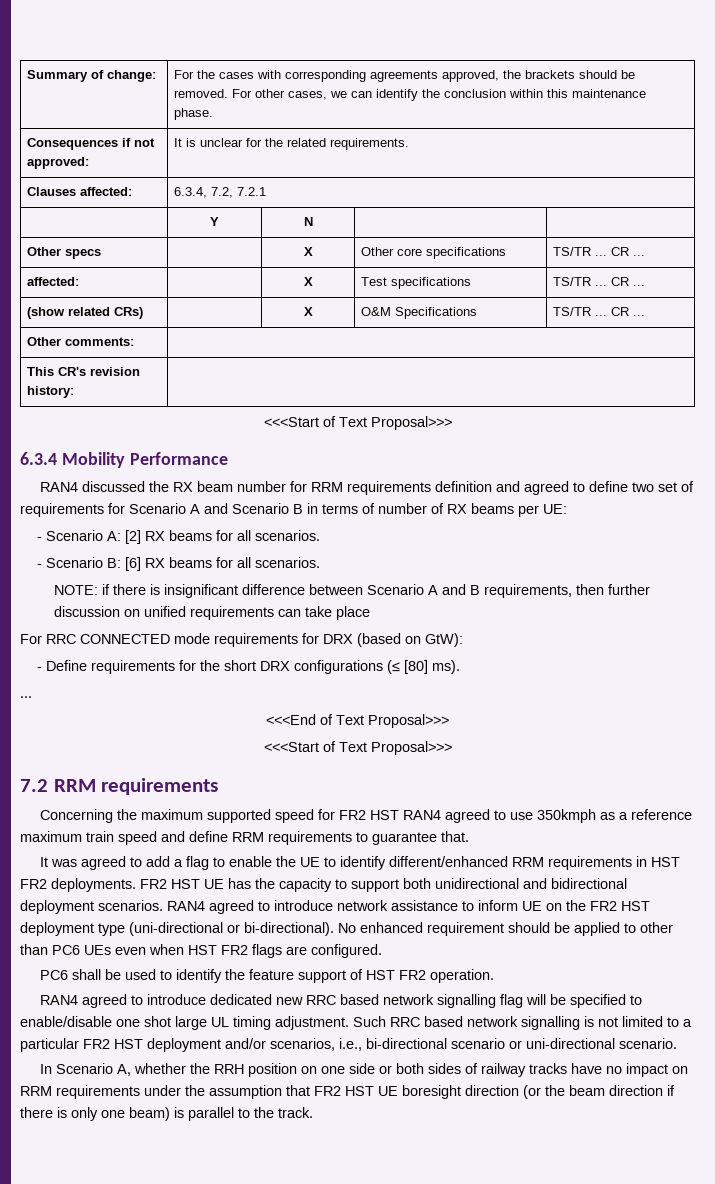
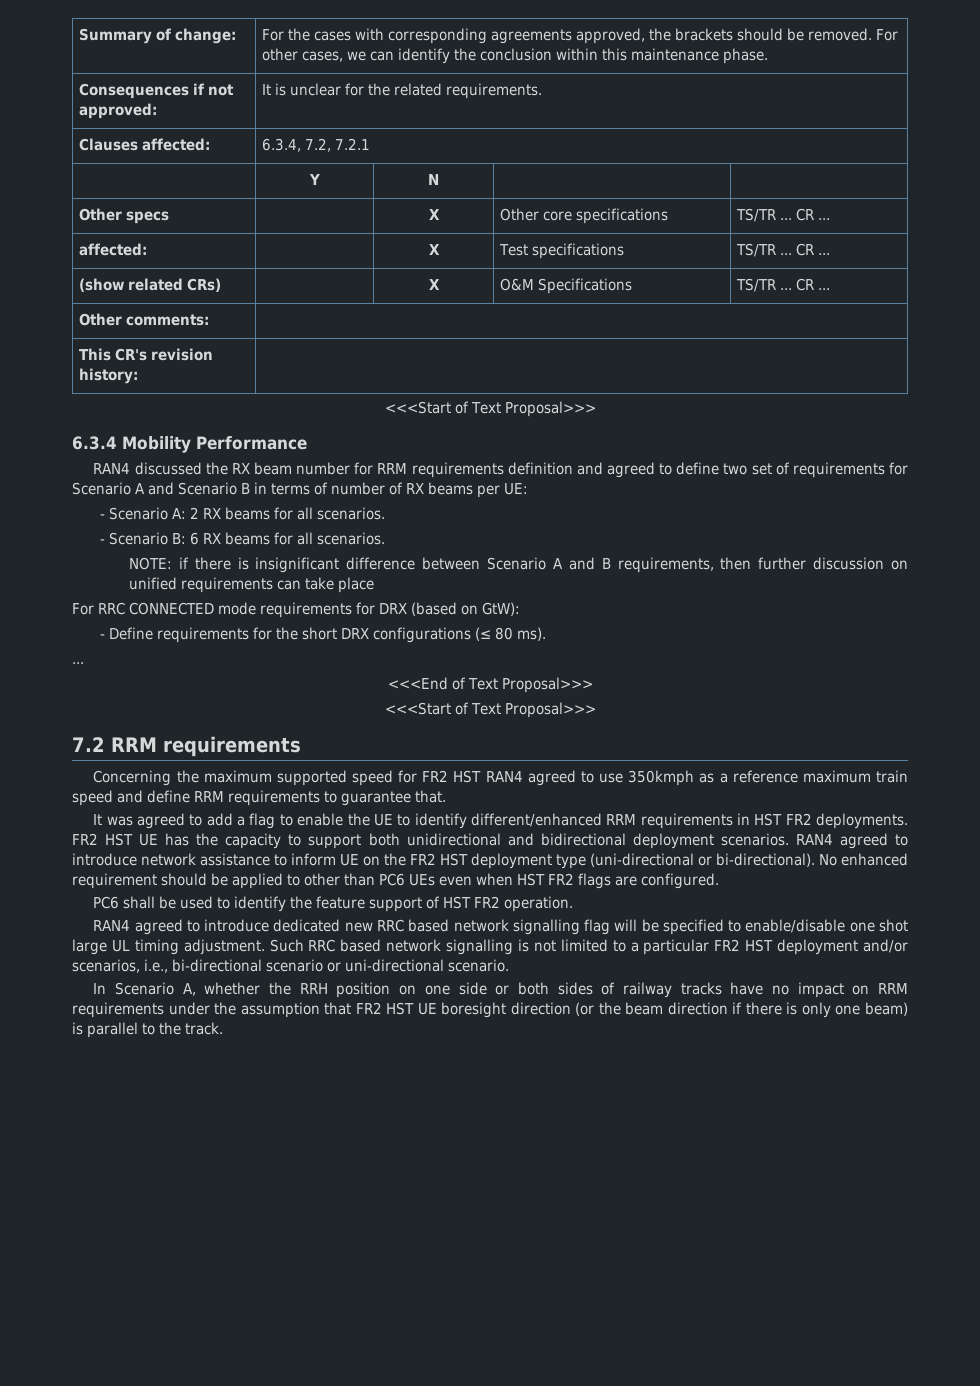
- - Scenario A: [2] RX beams for all scenarios.
+ - Scenario A: 2 RX beams for all scenarios.
- - Scenario B: [6] RX beams for all scenarios.
+ - Scenario B: 6 RX beams for all scenarios.
- - Define requirements for the short DRX configurations (≤ [80] ms).
+ - Define requirements for the short DRX configurations (≤ 80 ms).

